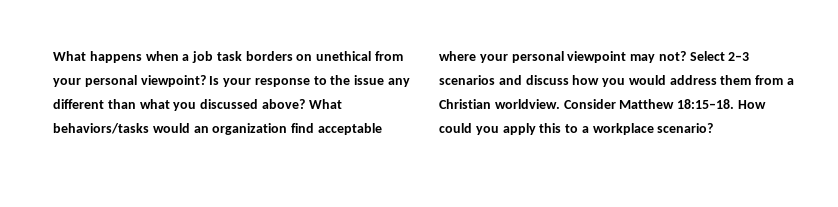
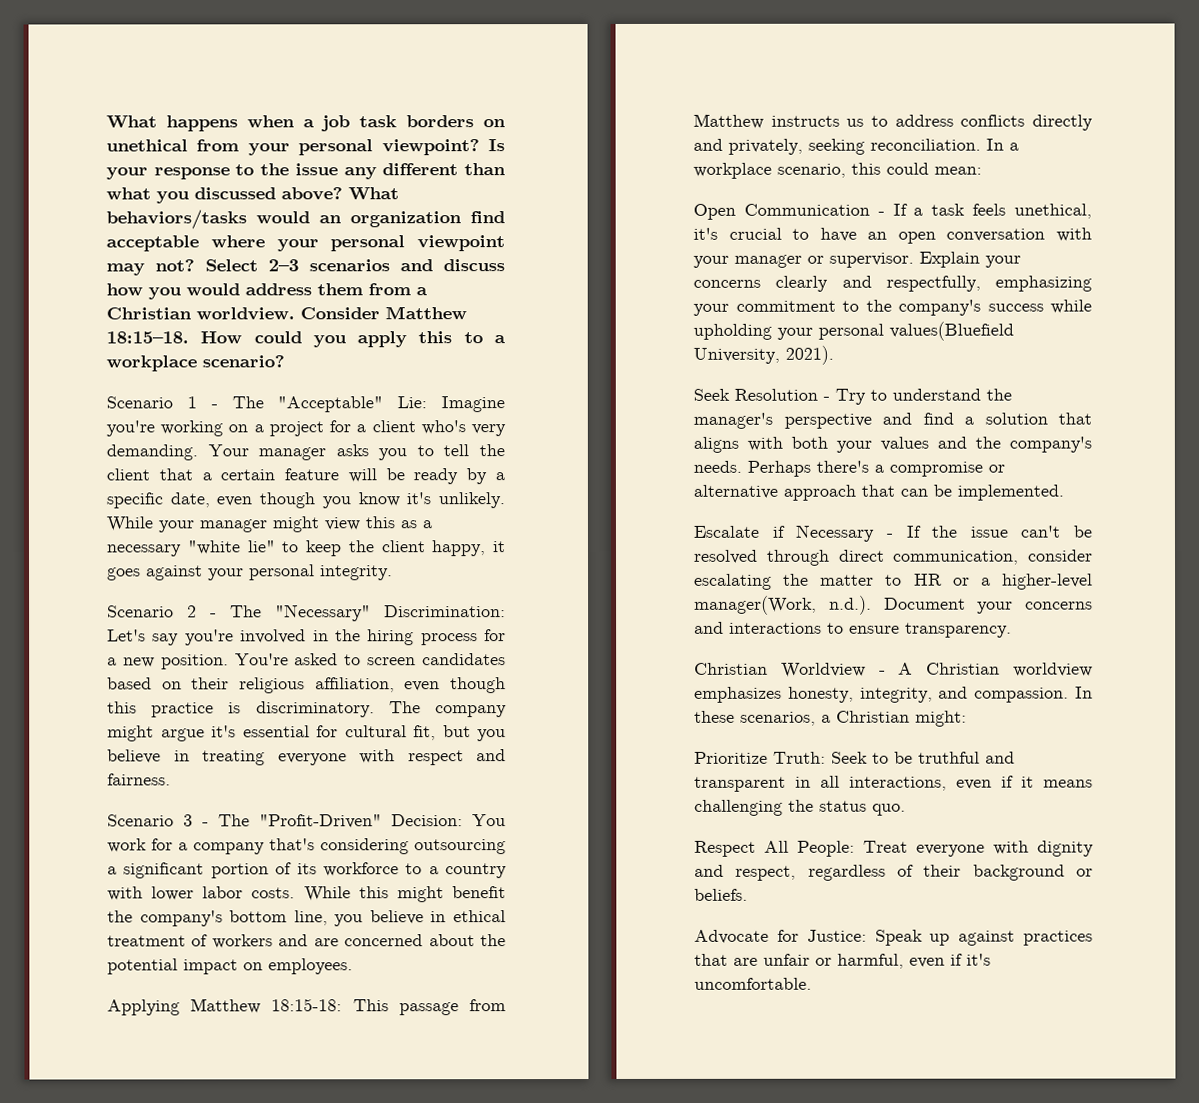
+ Scenario 1 - The "Acceptable" Lie: Imagine you're working on a project for a client who's very demanding. Your manager asks you to tell the client that a certain feature will be ready by a specific date, even though you know it's unlikely. While your manager might view this as a necessary "white lie" to keep the client happy, it goes against your personal integrity.
+ Scenario 2 - The "Necessary" Discrimination: Let's say you're involved in the hiring process for a new position. You're asked to screen candidates based on their religious affiliation, even though this practice is discriminatory. The company might argue it's essential for cultural fit, but you believe in treating everyone with respect and fairness.
+ Scenario 3 - The "Profit-Driven" Decision: You work for a company that's considering outsourcing a significant portion of its workforce to a country with lower labor costs. While this might benefit the company's bottom line, you believe in ethical treatment of workers and are concerned about the potential impact on employees.
+ Applying Matthew 18:15-18: This passage from Matthew instructs us to address conflicts directly and privately, seeking reconciliation. In a workplace scenario, this could mean:
+ Open Communication - If a task feels unethical, it's crucial to have an open conversation with your manager or supervisor. Explain your concerns clearly and respectfully, emphasizing your commitment to the company's success while upholding your personal values(Bluefield University, 2021).
+ Seek Resolution - Try to understand the manager's perspective and find a solution that aligns with both your values and the company's needs. Perhaps there's a compromise or alternative approach that can be implemented.
+ Escalate if Necessary - If the issue can't be resolved through direct communication, consider escalating the matter to HR or a higher-level manager(Work, n.d.). Document your concerns and interactions to ensure transparency.
+ Christian Worldview - A Christian worldview emphasizes honesty, integrity, and compassion. In these scenarios, a Christian might:
+ Prioritize Truth: Seek to be truthful and transparent in all interactions, even if it means challenging the status quo.
+ Respect All People: Treat everyone with dignity and respect, regardless of their background or beliefs.
+ Advocate for Justice: Speak up against practices that are unfair or harmful, even if it's uncomfortable.

